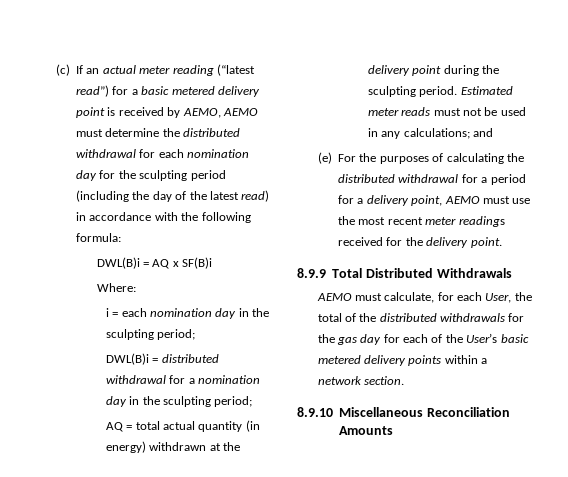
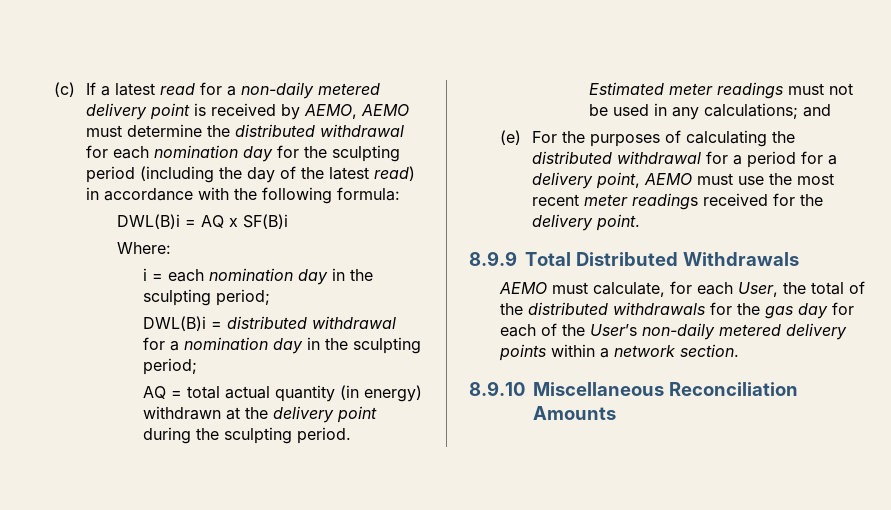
- (c) If an actual meter reading (“latest read”) for a basic metered delivery point is received by AEMO, AEMO must determine the distributed withdrawal for each nomination day for the sculpting period (including the day of the latest read) in accordance with the following formula:
+ (c) If a latest read for a non-daily metered delivery point is received by AEMO, AEMO must determine the distributed withdrawal for each nomination day for the sculpting period (including the day of the latest read) in accordance with the following formula:
- Estimated meter reads must not be used in any calculations; and
+ Estimated meter readings must not be used in any calculations; and
- AEMO must calculate, for each User, the total of the distributed withdrawals for the gas day for each of the User’s basic metered delivery points within a network section.
+ AEMO must calculate, for each User, the total of the distributed withdrawals for the gas day for each of the User’s non-daily metered delivery points within a network section.

